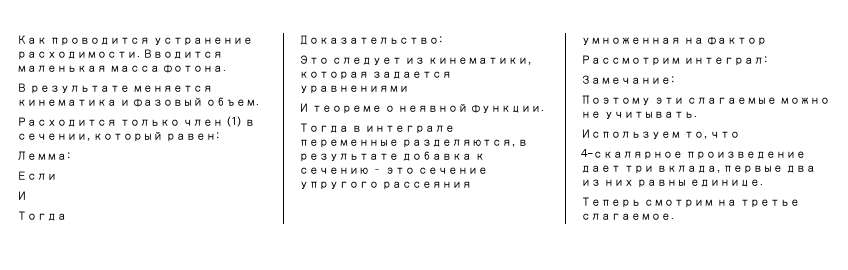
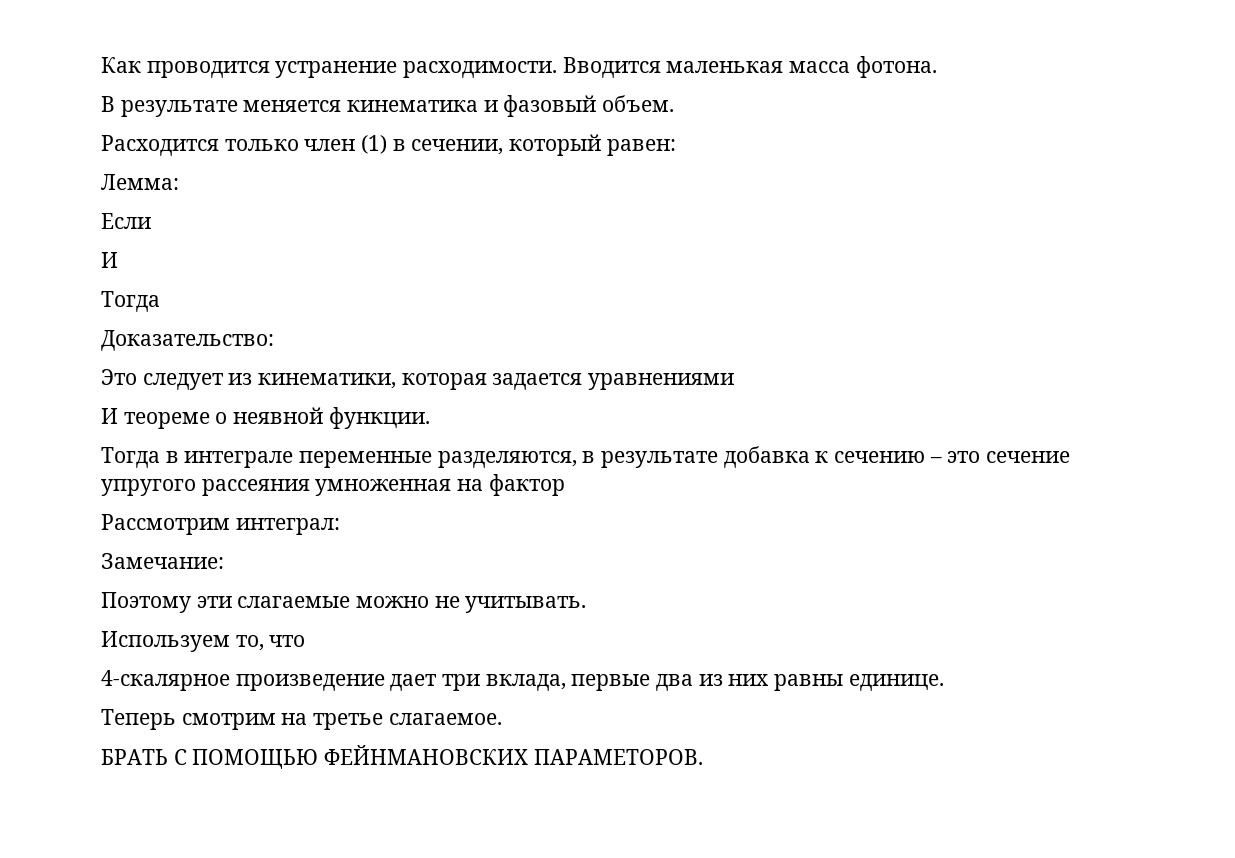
+ БРАТЬ С ПОМОЩЬЮ ФЕЙНМАНОВСКИХ ПАРАМЕТОРОВ.

